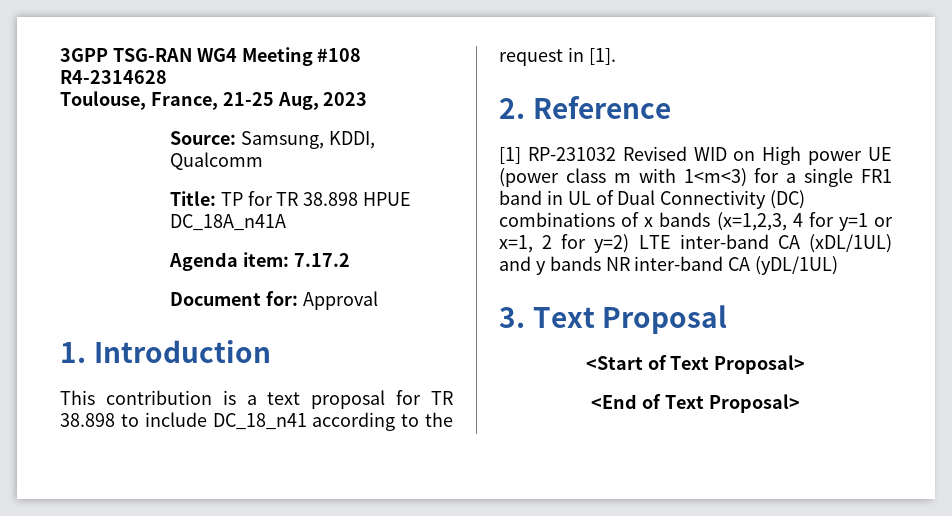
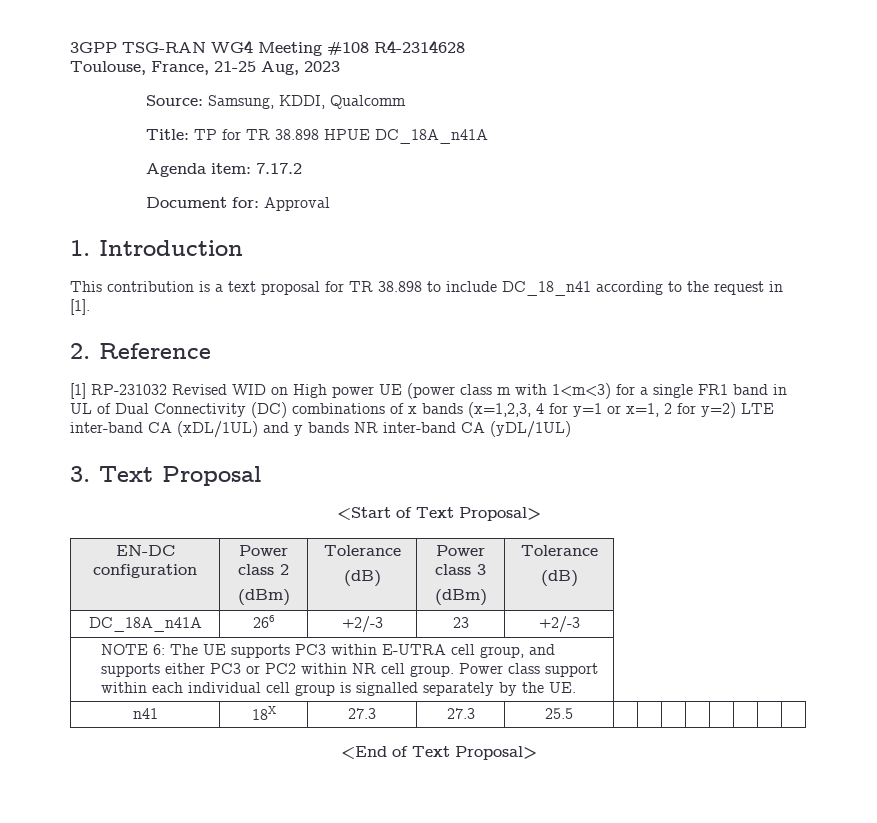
+ EN-DC configuration | Power class 2
+ (dBm) | Tolerance
+ (dB) | Power class 3
+ (dBm) | Tolerance
+ (dB)
+ DC_18A_n41A | 266 | +2/-3 | 23 | +2/-3
+ NOTE 6: The UE supports PC3 within E-UTRA cell group, and supports either PC3 or PC2 within NR cell group. Power class support within each individual cell group is signalled separately by the UE.
+ n41 | 18X | 27.3 | 27.3 | 25.5 | | | | | | | |

